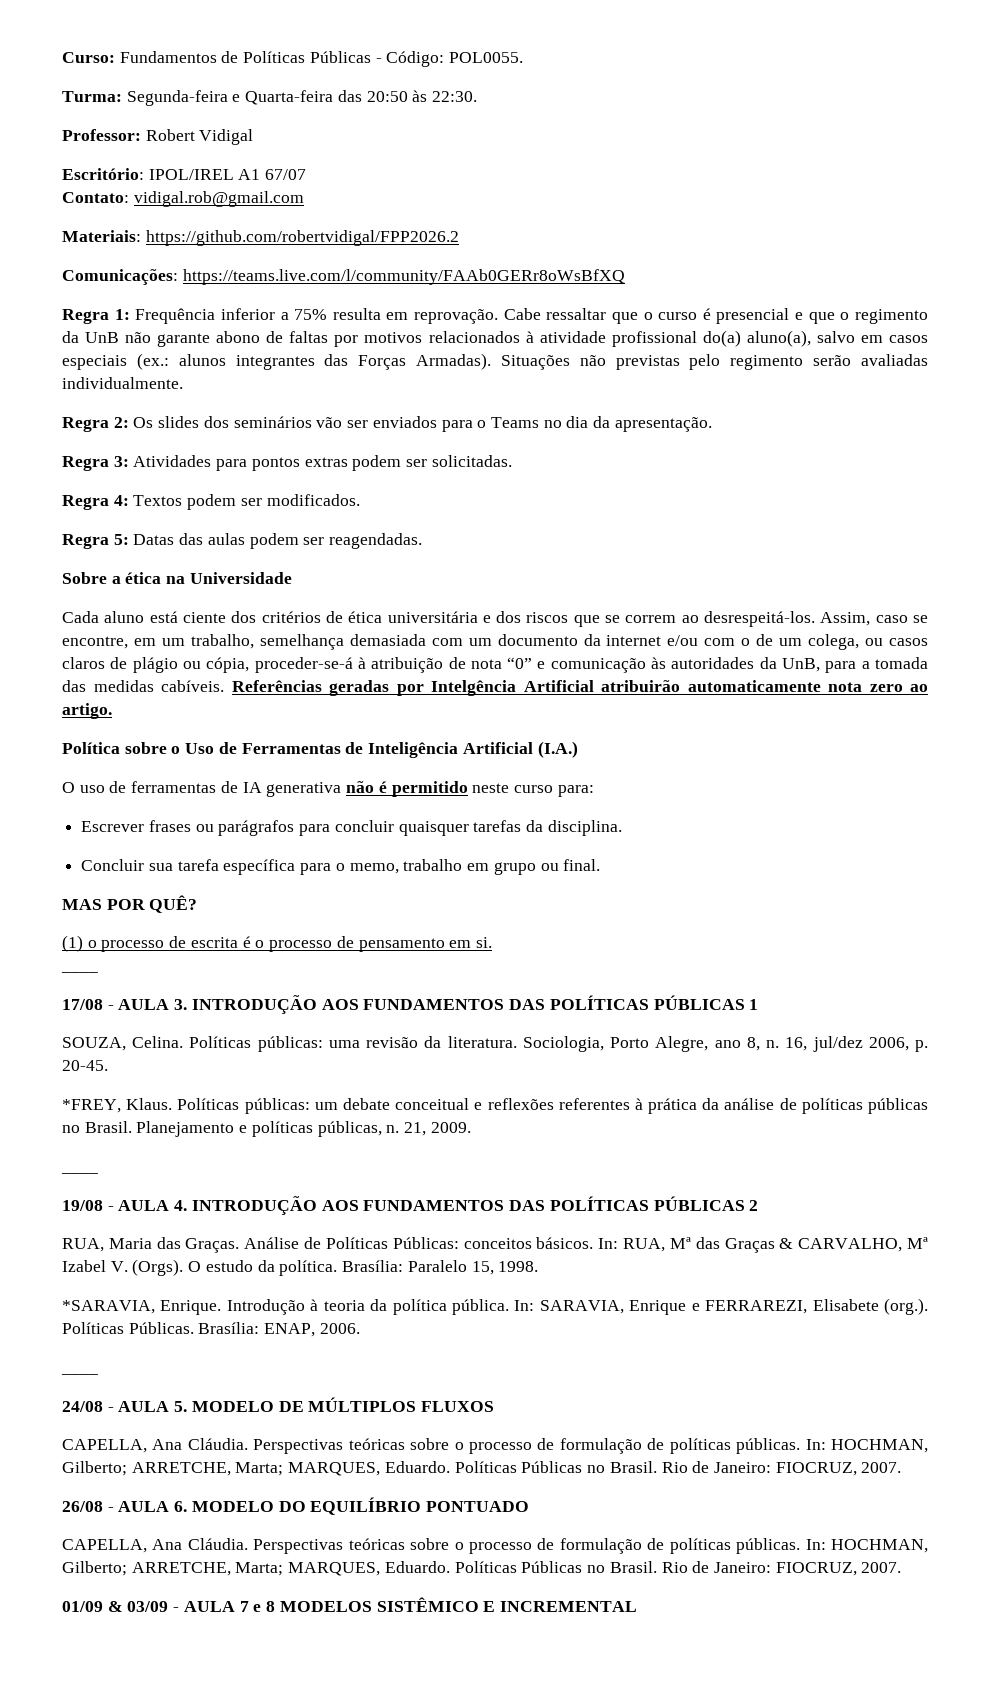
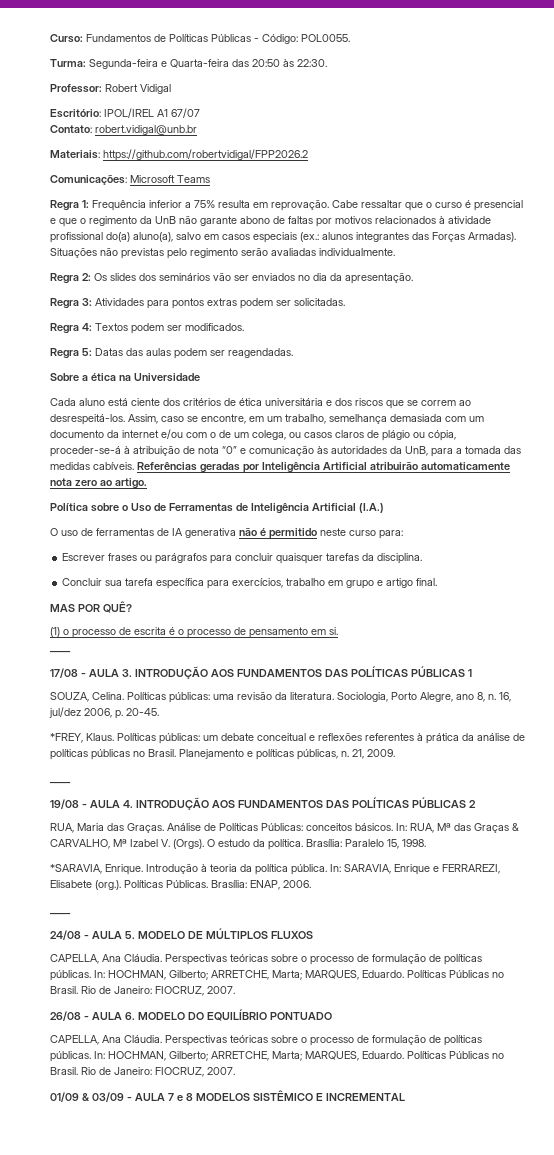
- Contato: vidigal.rob@gmail.com
+ Contato: robert.vidigal@unb.br
- Comunicações: https://teams.live.com/l/community/FAAb0GERr8oWsBfXQ
+ Comunicações: Microsoft Teams
- Regra 2: Os slides dos seminários vão ser enviados para o Teams no dia da apresentação.
+ Regra 2: Os slides dos seminários vão ser enviados no dia da apresentação.
- Referências geradas por Intelgência Artificial atribuirão automaticamente nota zero ao artigo.
+ Referências geradas por Inteligência Artificial atribuirão automaticamente nota zero ao artigo.
- Concluir sua tarefa específica para o memo, trabalho em grupo ou final.
+ Concluir sua tarefa específica para exercícios, trabalho em grupo e artigo final.

